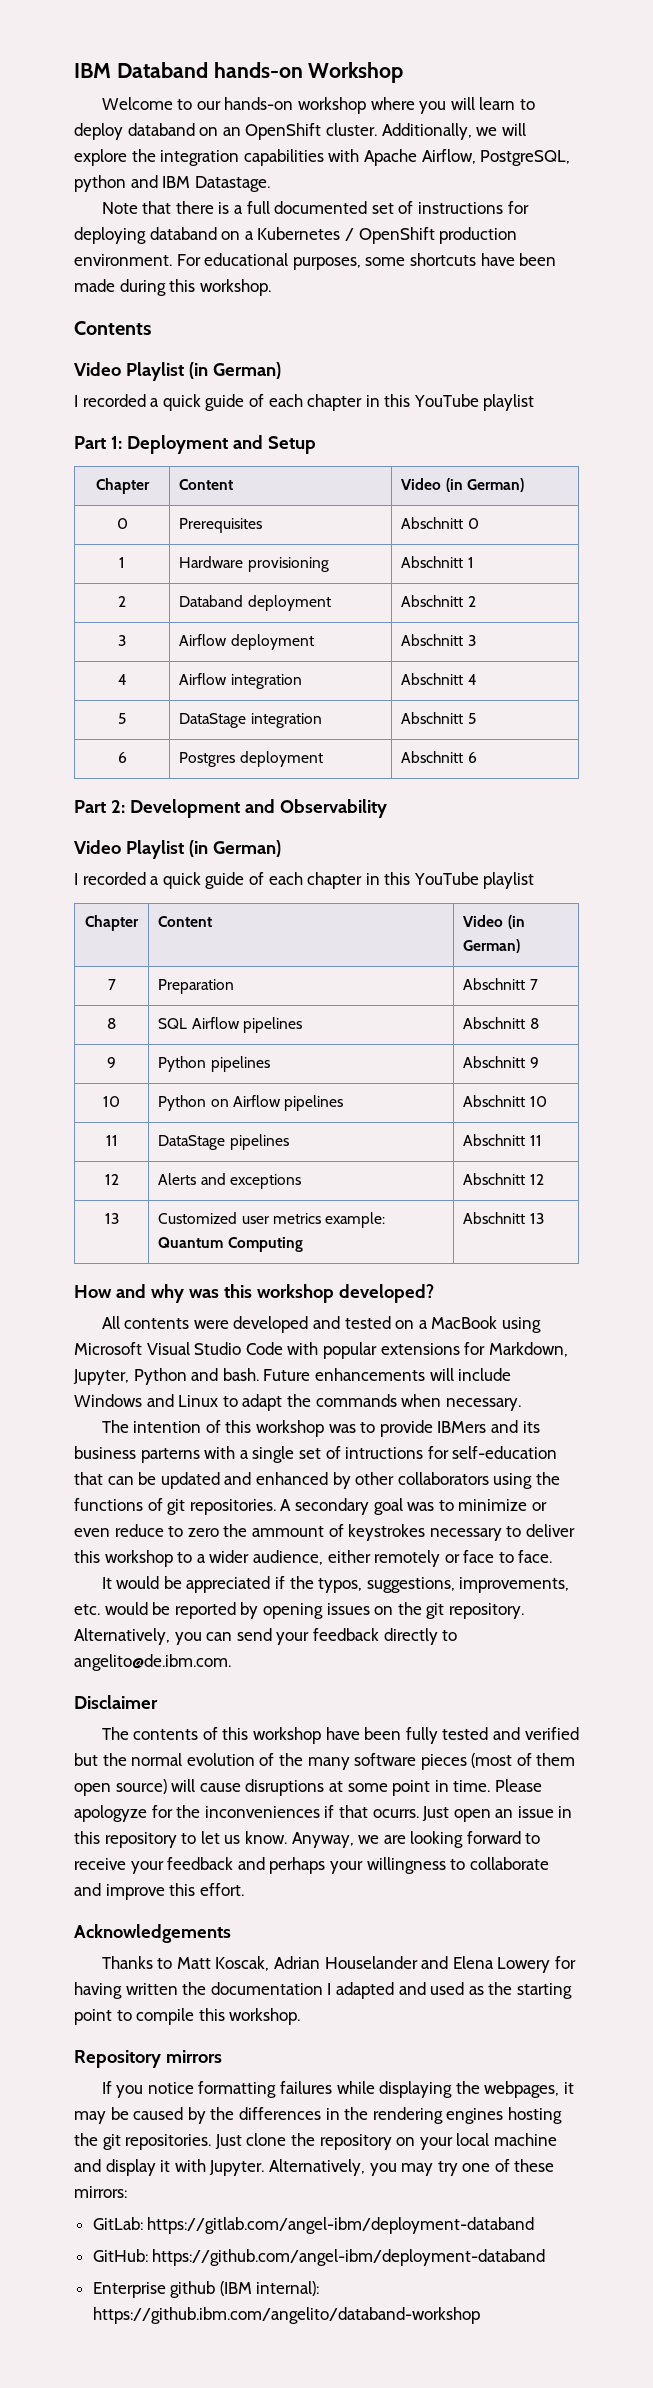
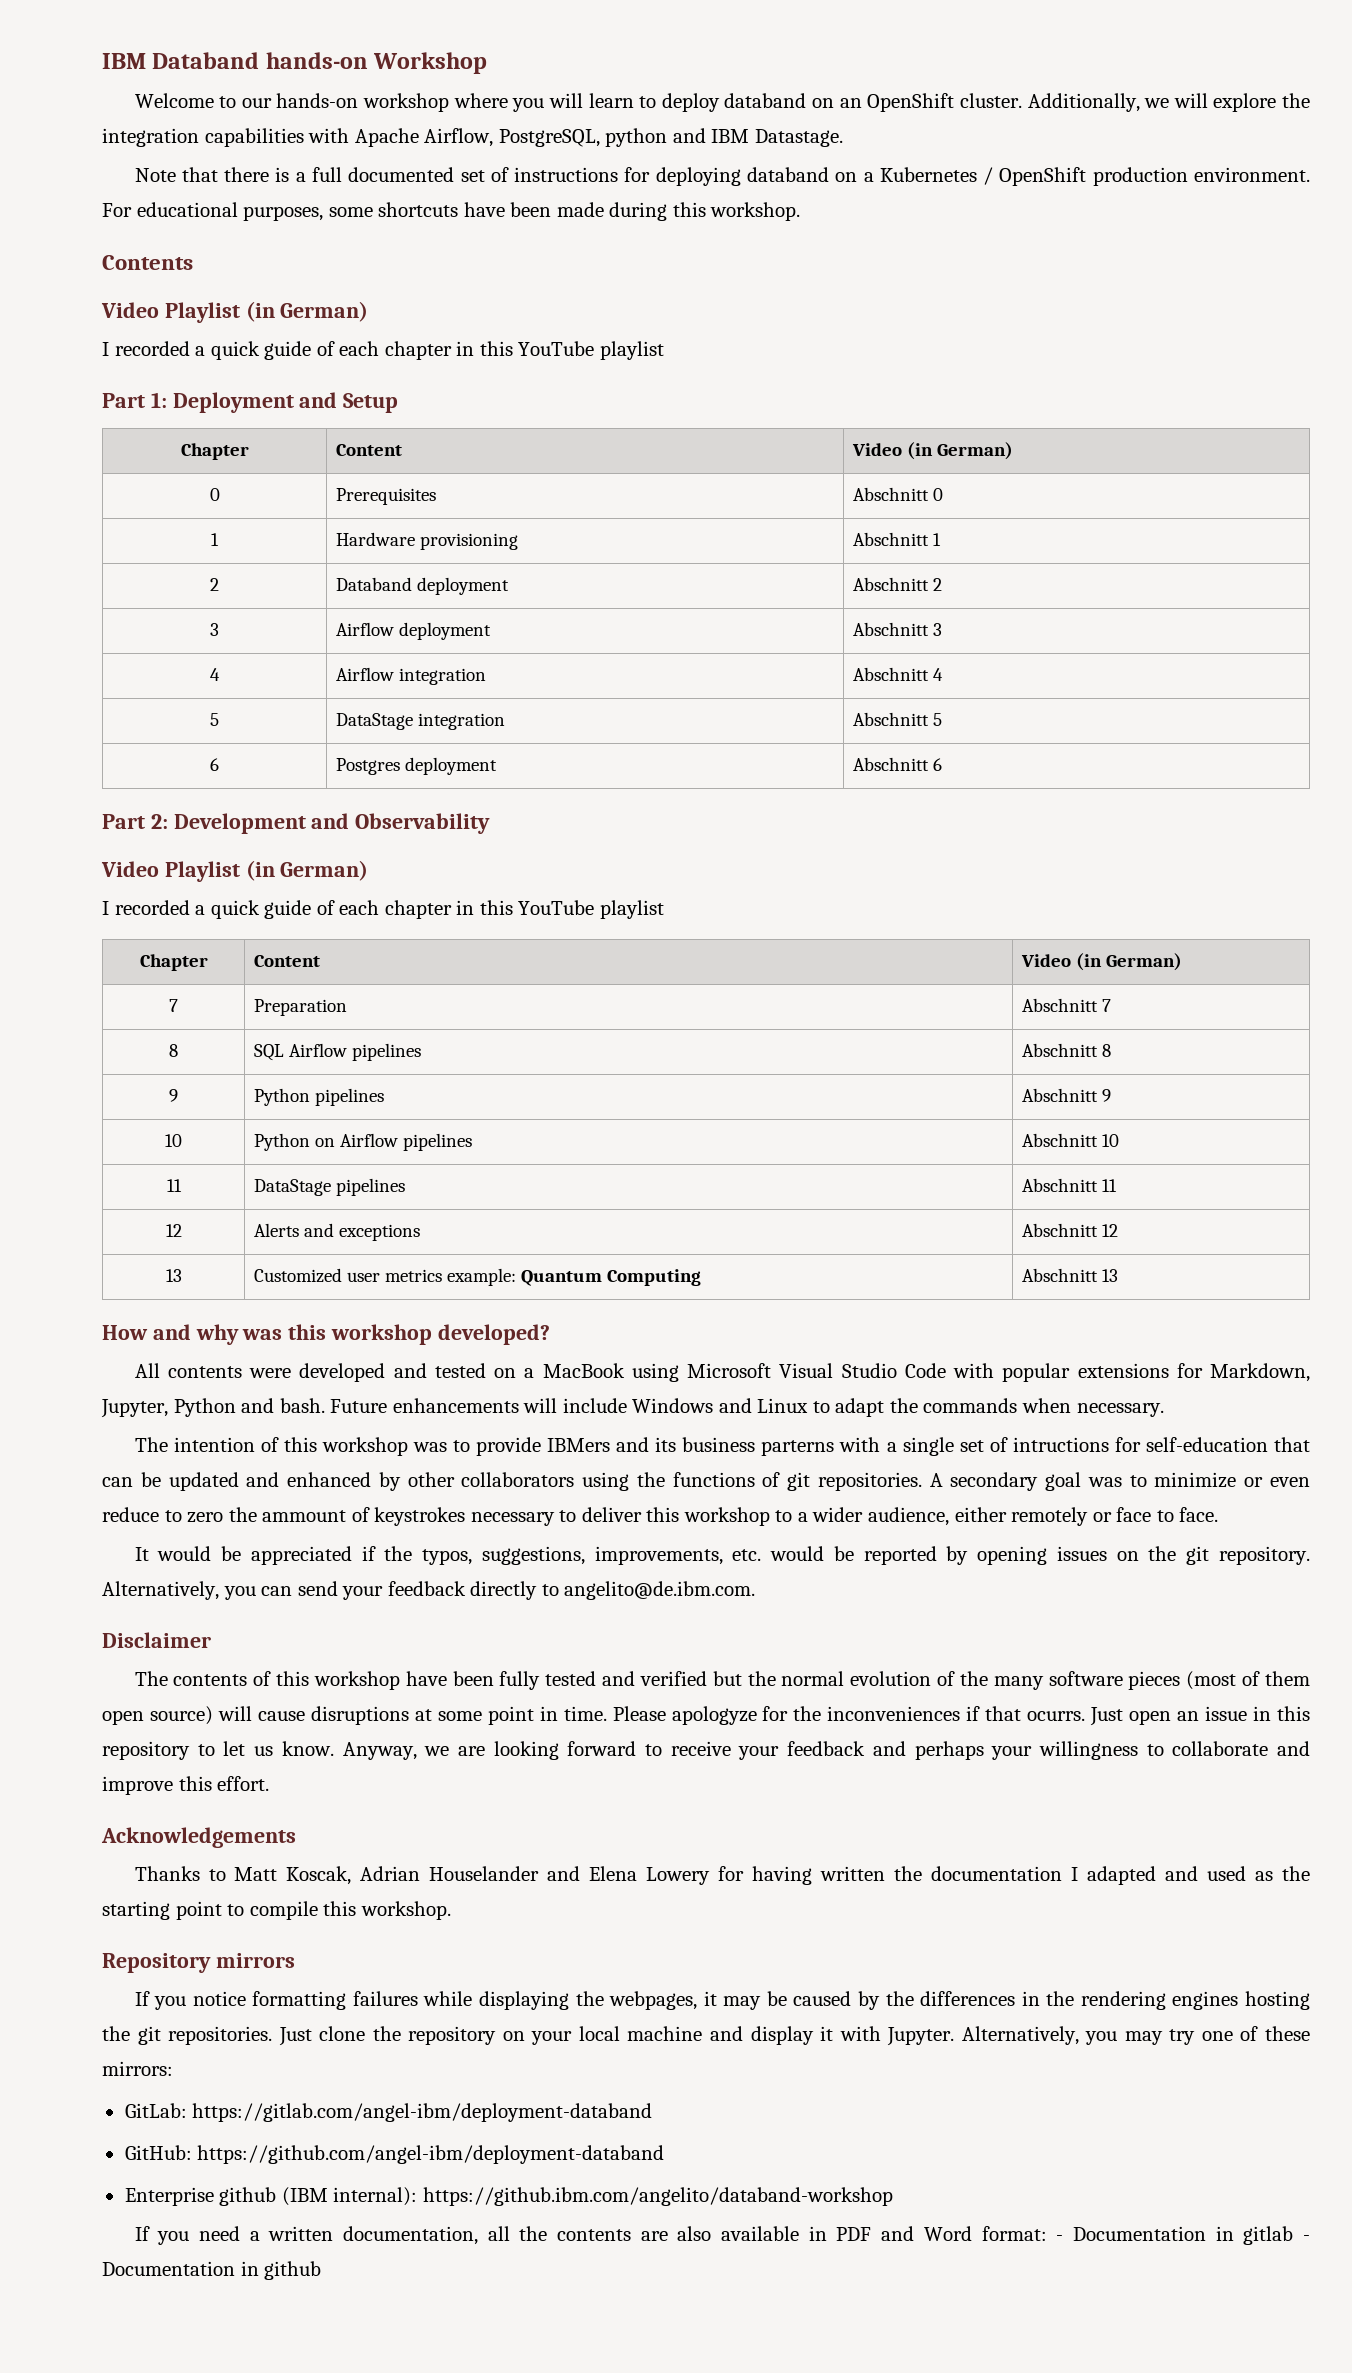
+ If you need a written documentation, all the contents are also available in PDF and Word format: - Documentation in gitlab - Documentation in github

